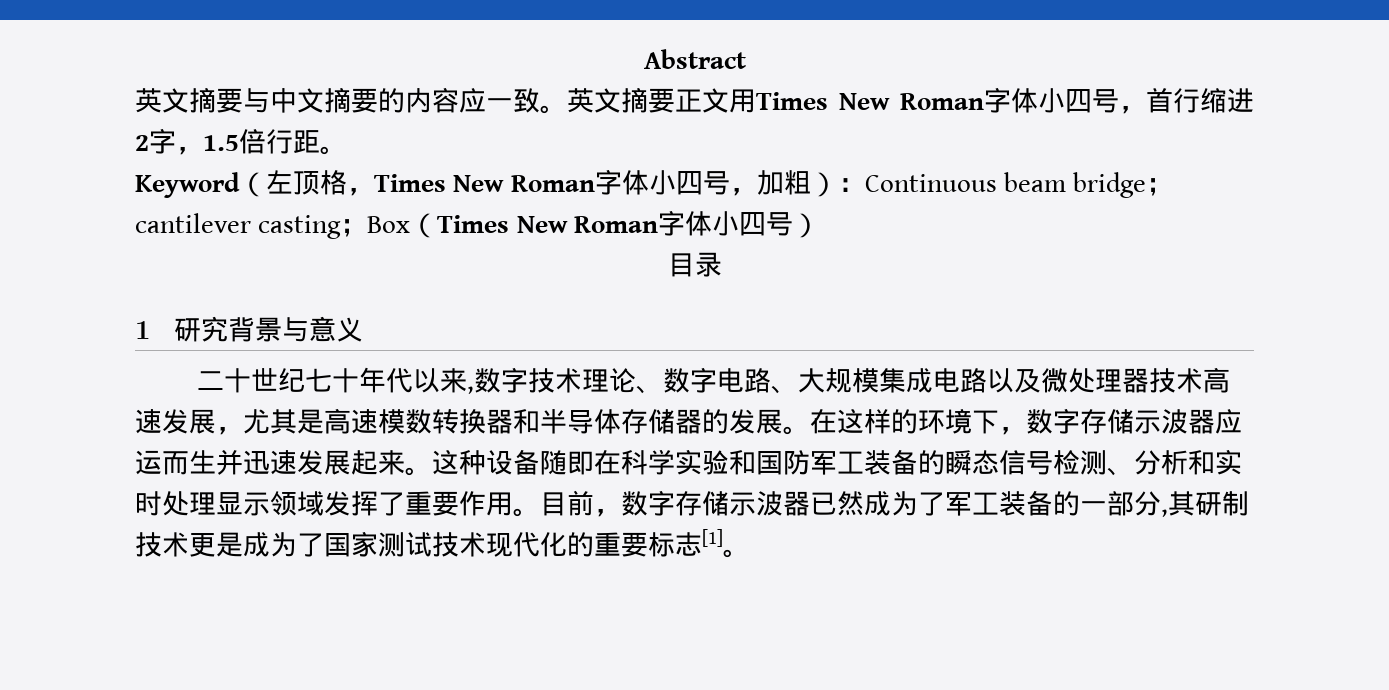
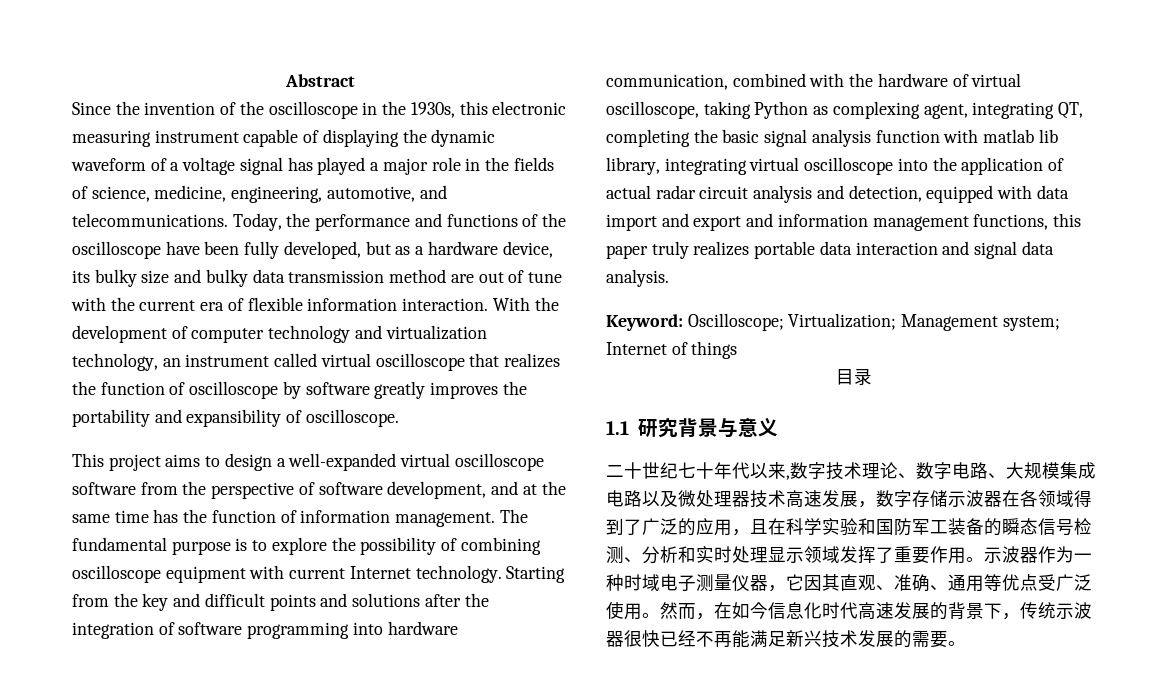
- 英文摘要与中文摘要的内容应一致。英文摘要正文用Times New Roman字体小四号，首行缩进2字，1.5倍行距。
- Keyword（左顶格，Times New Roman字体小四号，加粗）：Continuous beam bridge；cantilever casting；Box（Times New Roman字体小四号）
+ Since the invention of the oscilloscope in the 1930s, this electronic measuring instrument capable of displaying the dynamic waveform of a voltage signal has played a major role in the fields of science, medicine, engineering, automotive, and telecommunications. Today, the performance and functions of the oscilloscope have been fully developed, but as a hardware device, its bulky size and bulky data transmission method are out of tune with the current era of flexible information interaction. With the development of computer technology and virtualization technology, an instrument called virtual oscilloscope that realizes the function of oscilloscope by software greatly improves the portability and expansibility of oscilloscope.
+ This project aims to design a well-expanded virtual oscilloscope software from the perspective of software development, and at the same time has the function of information management. The fundamental purpose is to explore the possibility of combining oscilloscope equipment with current Internet technology. Starting from the key and difficult points and solutions after the integration of software programming into hardware communication, combined with the hardware of virtual oscilloscope, taking Python as complexing agent, integrating QT, completing the basic signal analysis function with matlab lib library, integrating virtual oscilloscope into the application of actual radar circuit analysis and detection, equipped with data import and export and information management functions, this paper truly realizes portable data interaction and signal data analysis.
+ Keyword: Oscilloscope; Virtualization; Management system; Internet of things
- 1研究背景与意义
+ 1.1研究背景与意义
- 二十世纪七十年代以来,数字技术理论、数字电路、大规模集成电路以及微处理器技术高速发展，尤其是高速模数转换器和半导体存储器的发展。在这样的环境下，数字存储示波器应运而生并迅速发展起来。这种设备随即在科学实验和国防军工装备的瞬态信号检测、分析和实时处理显示领域发挥了重要作用。
+ 二十世纪七十年代以来,数字技术理论、数字电路、大规模集成电路以及微处理器技术高速发展，数字存储示波器在各领域得到了广泛的应用，且在科学实验和国防军工装备的瞬态信号检测、分析和实时处理显示领域发挥了重要作用。
- 目前，数字存储示波器已然成为了军工装备的一部分,其研制技术更是成为了国家测试技术现代化的重要标志[1]。
+ 示波器作为一种时域电子测量仪器，它因其直观、准确、通用等优点受广泛使用。然而，在如今信息化时代高速发展的背景下，传统示波器很快已经不再能满足新兴技术发展的需要。

